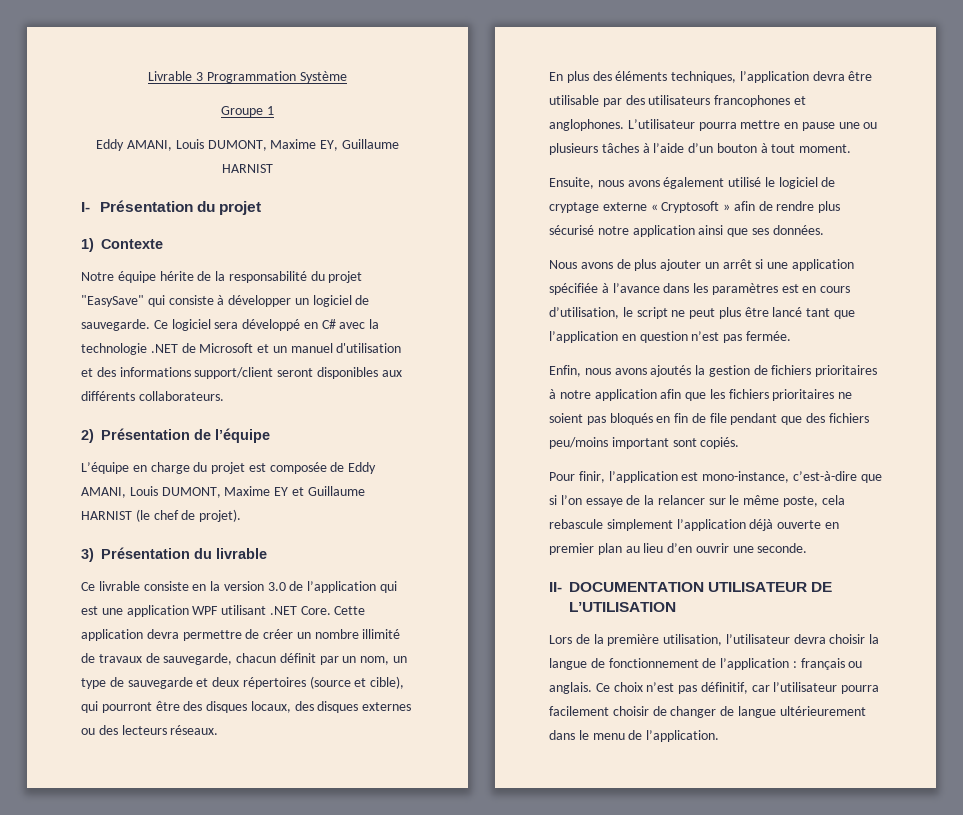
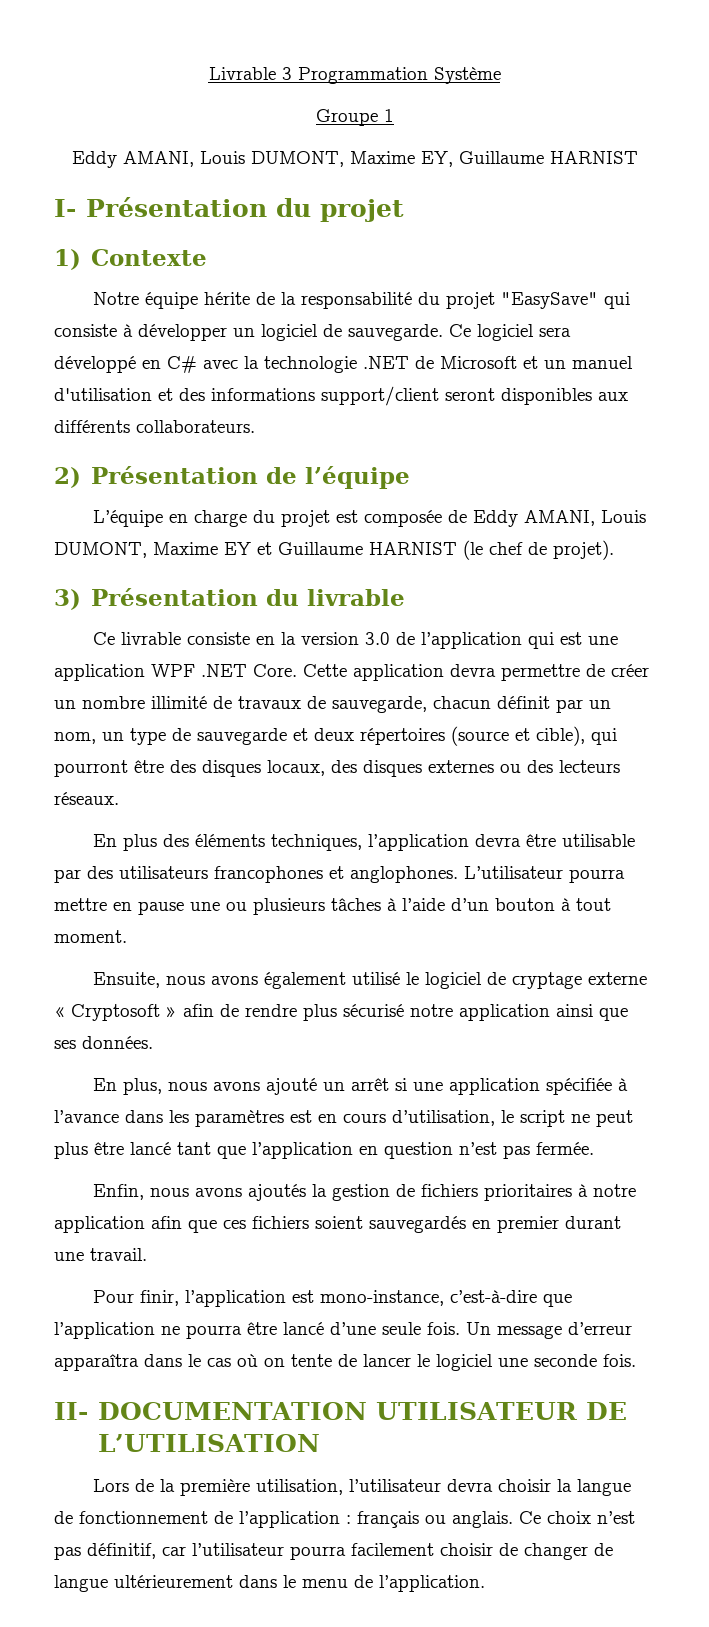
- Ce livrable consiste en la version 3.0 de l’application qui est une application WPF utilisant .NET Core.
+ Ce livrable consiste en la version 3.0 de l’application qui est une application WPF .NET Core.
- Nous avons de plus ajouter un arrêt si une application spécifiée à l’avance dans les paramètres est en cours d’utilisation, le script ne peut plus être lancé tant que l’application en question n’est pas fermée.
+ En plus, nous avons ajouté un arrêt si une application spécifiée à l’avance dans les paramètres est en cours d’utilisation, le script ne peut plus être lancé tant que l’application en question n’est pas fermée.
- Enfin, nous avons ajoutés la gestion de fichiers prioritaires à notre application afin que les fichiers prioritaires ne soient pas bloqués en fin de file pendant que des fichiers peu/moins important sont copiés.
+ Enfin, nous avons ajoutés la gestion de fichiers prioritaires à notre application afin que ces fichiers soient sauvegardés en premier durant une travail.
- Pour finir, l’application est mono-instance, c’est-à-dire que si l’on essaye de la relancer sur le même poste, cela rebascule simplement l’application déjà ouverte en premier plan au lieu d’en ouvrir une seconde.
+ Pour finir, l’application est mono-instance, c’est-à-dire que l’application ne pourra être lancé d’une seule fois. Un message d’erreur apparaîtra dans le cas où on tente de lancer le logiciel une seconde fois.

